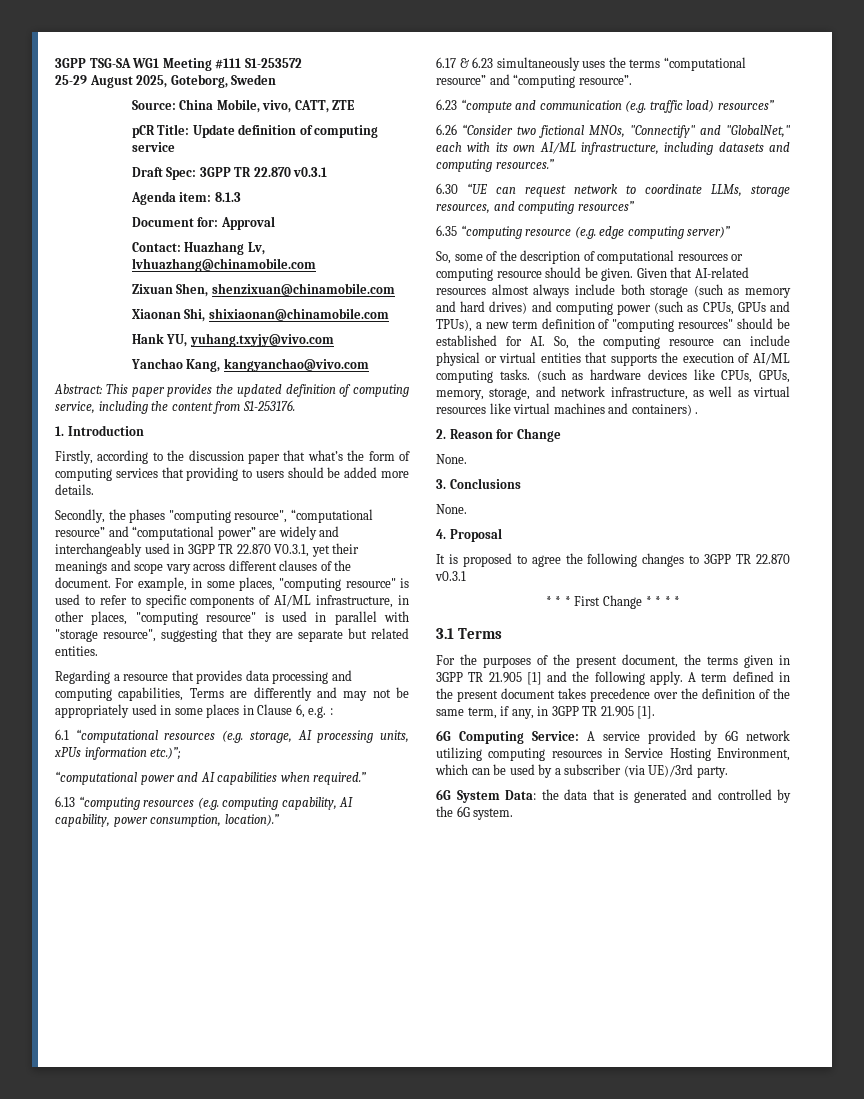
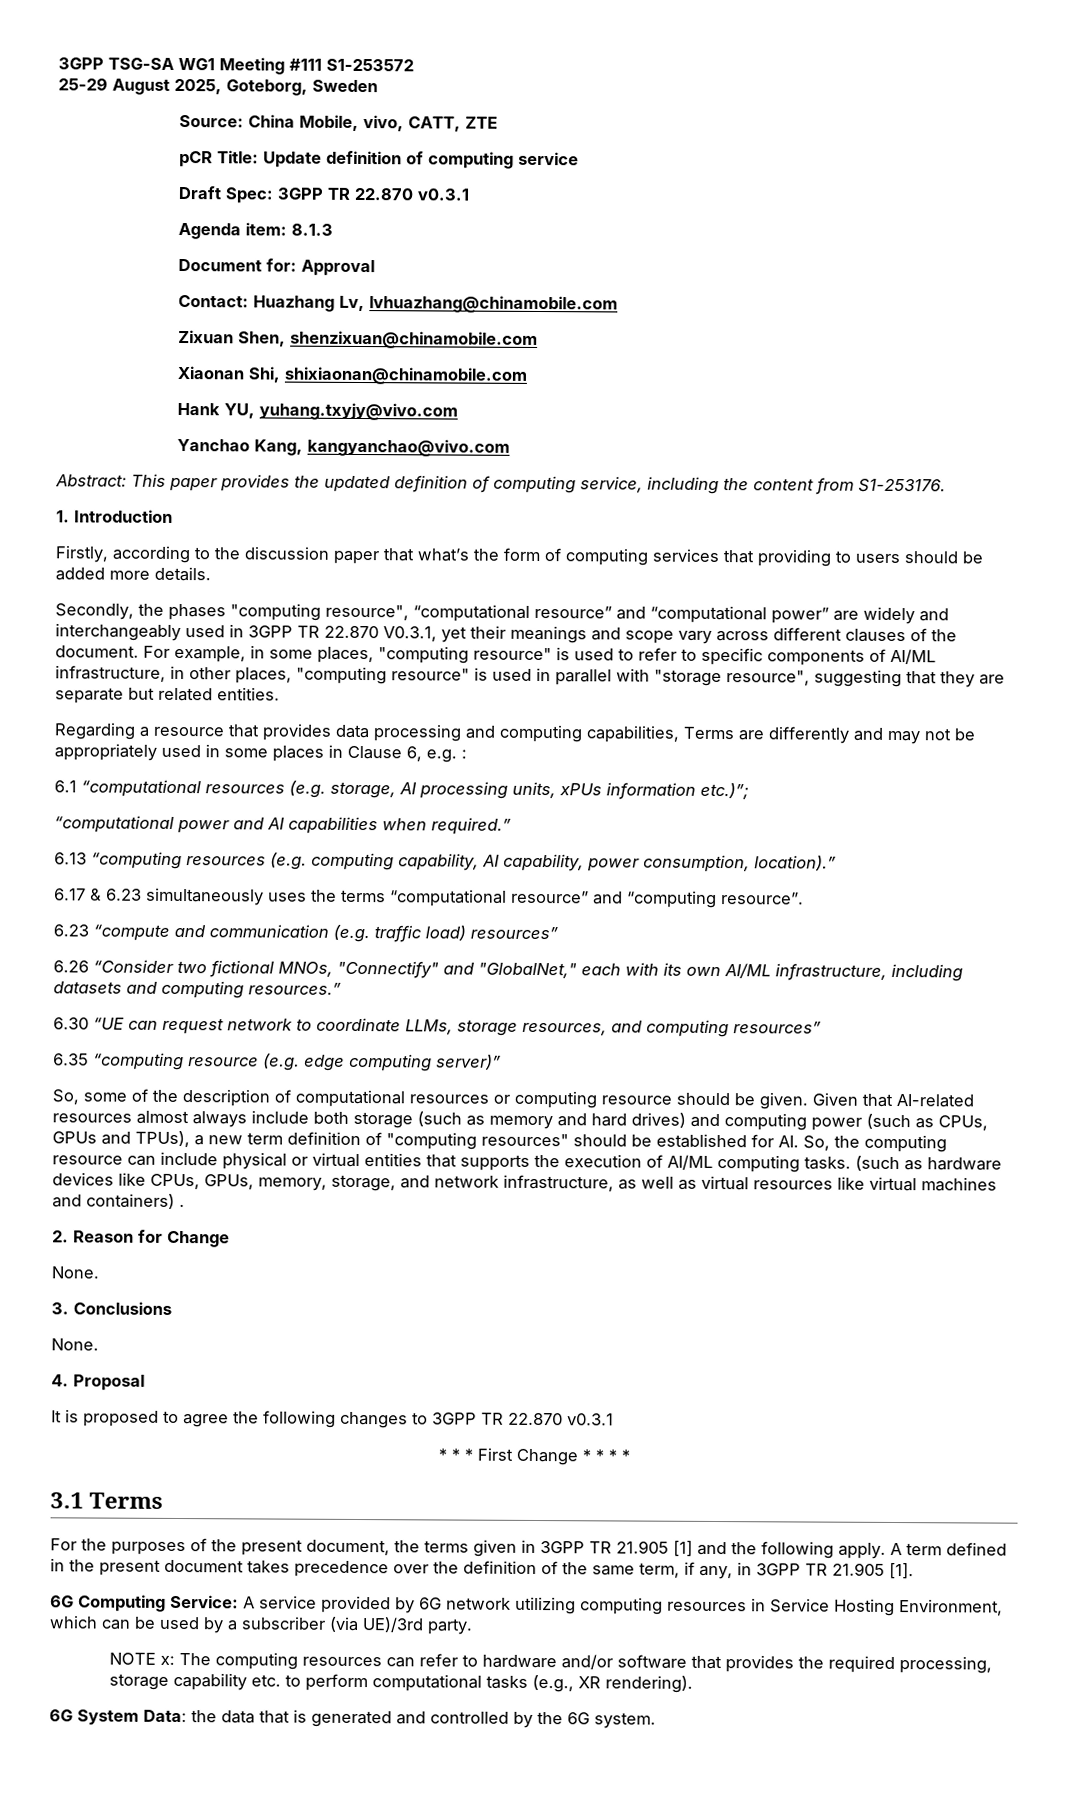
+ NOTE x: The computing resources can refer to hardware and/or software that provides the required processing, storage capability etc. to perform computational tasks (e.g., XR rendering).

